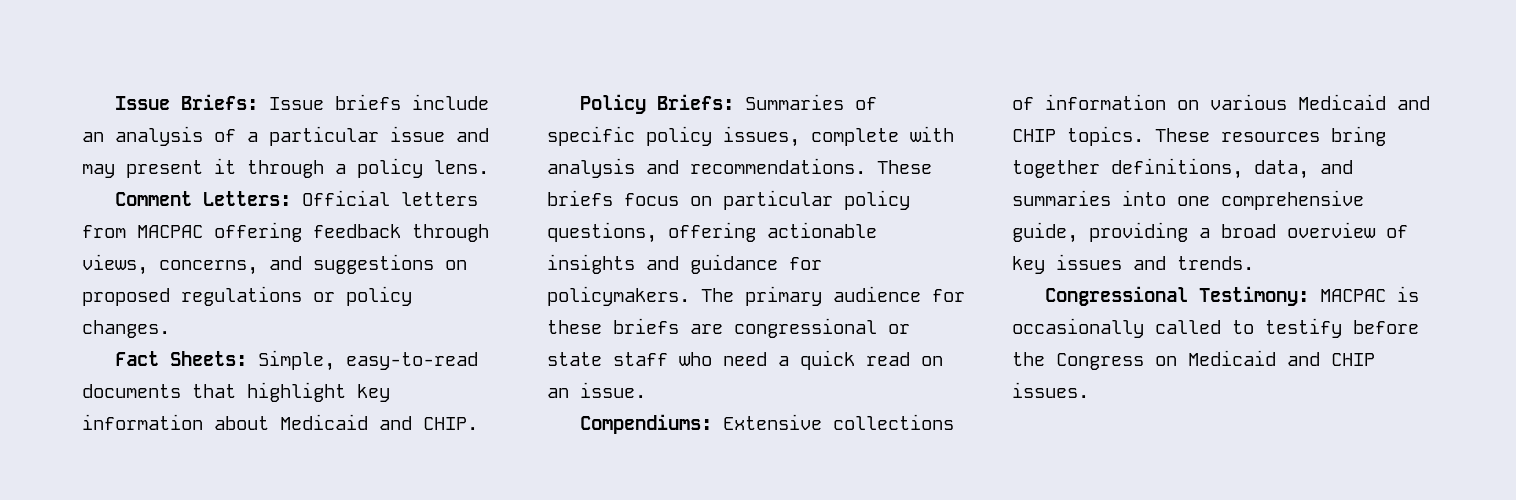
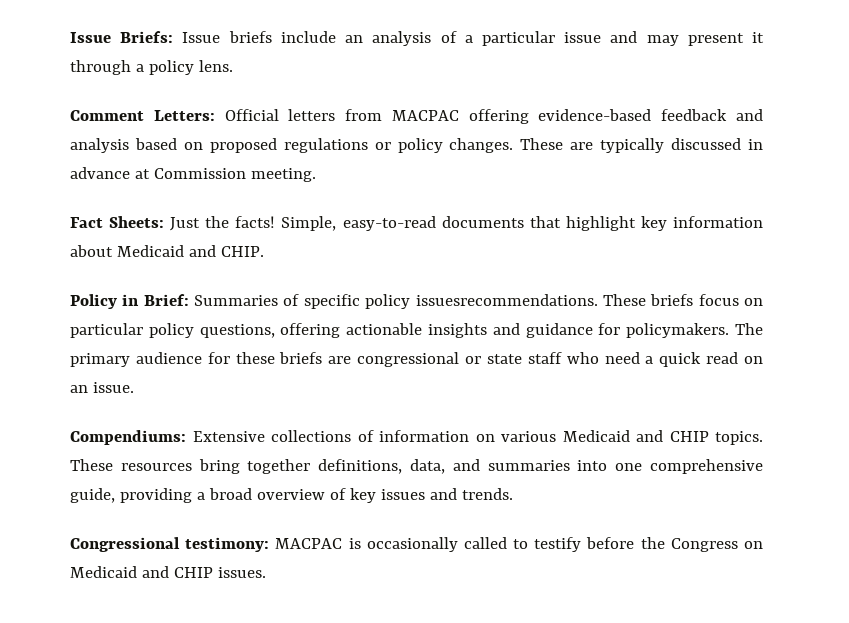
- Comment Letters: Official letters from MACPAC offering feedback through views, concerns, and suggestions on proposed regulations or policy changes.
+ Comment Letters: Official letters from MACPAC offering evidence-based feedback and analysis based on proposed regulations or policy changes. These are typically discussed in advance at Commission meeting.
- Fact Sheets: Simple, easy-to-read documents that highlight key information about Medicaid and CHIP.
+ Fact Sheets: Just the facts! Simple, easy-to-read documents that highlight key information about Medicaid and CHIP.
- Policy Briefs: Summaries of specific policy issues, complete with analysis and recommendations.
+ Policy in Brief: Summaries of specific policy issuesrecommendations.
- Congressional Testimony: MACPAC is occasionally called to testify before the Congress on Medicaid and CHIP issues.
+ Congressional testimony: MACPAC is occasionally called to testify before the Congress on Medicaid and CHIP issues.

